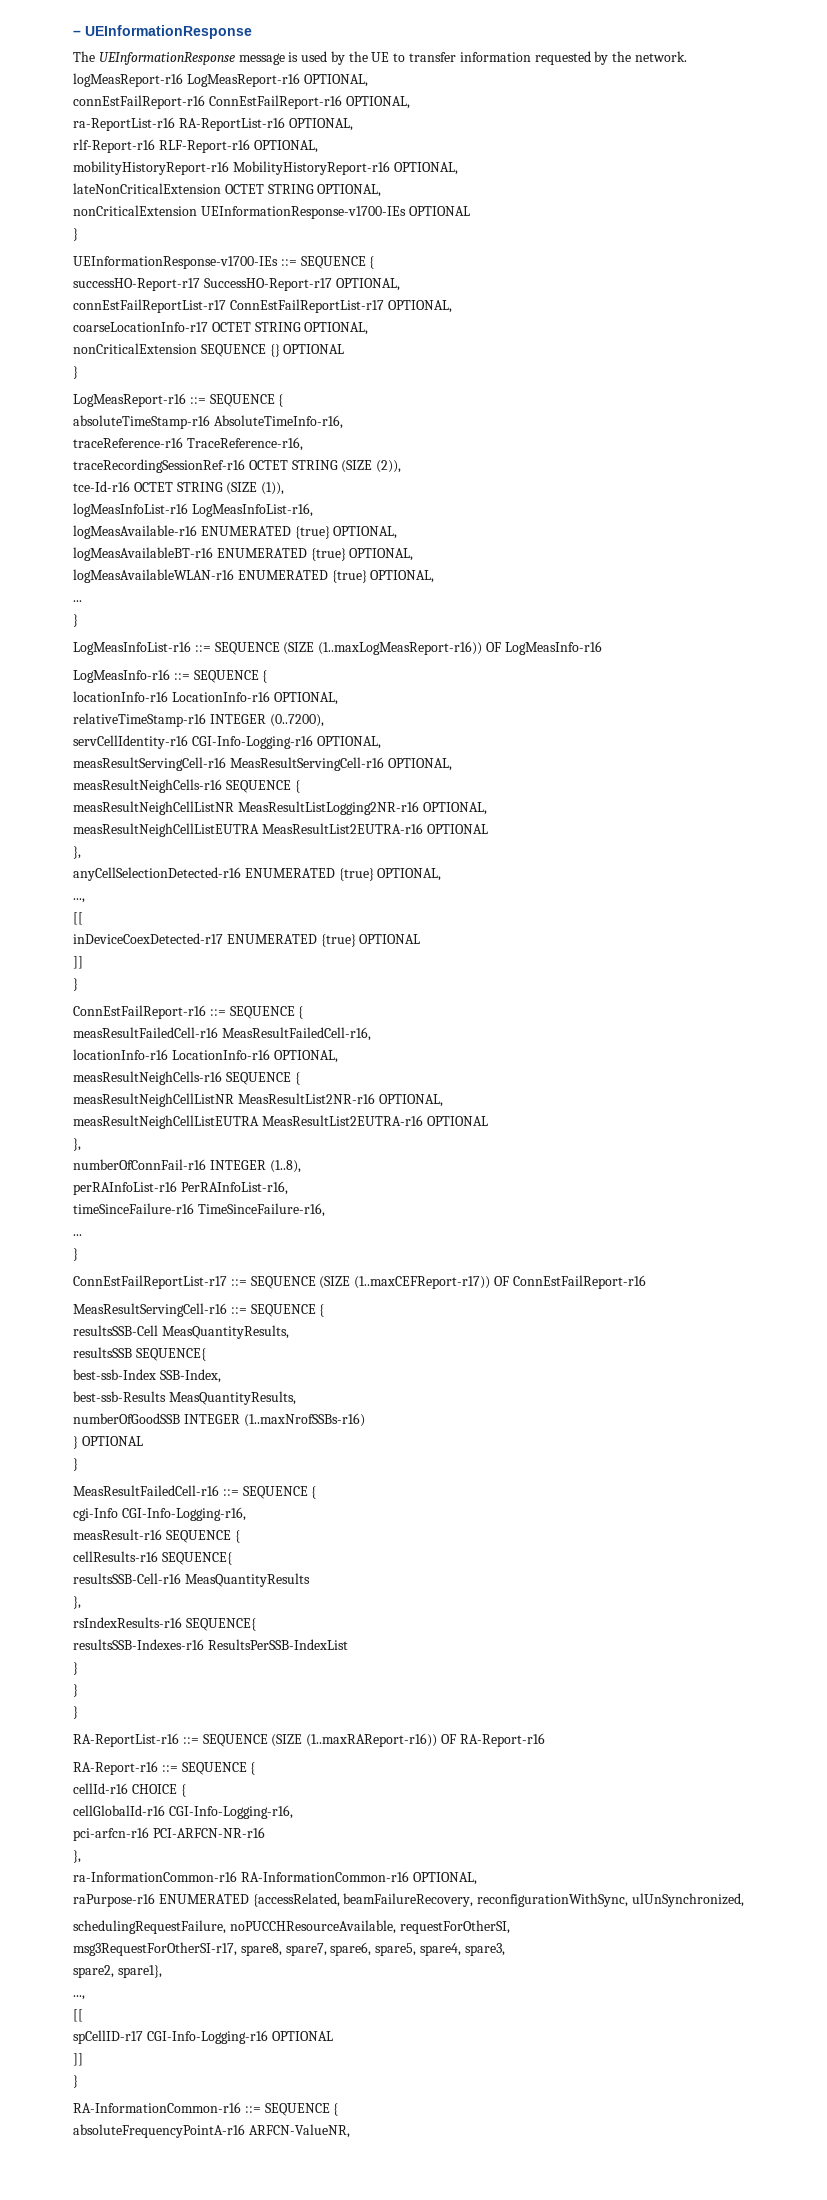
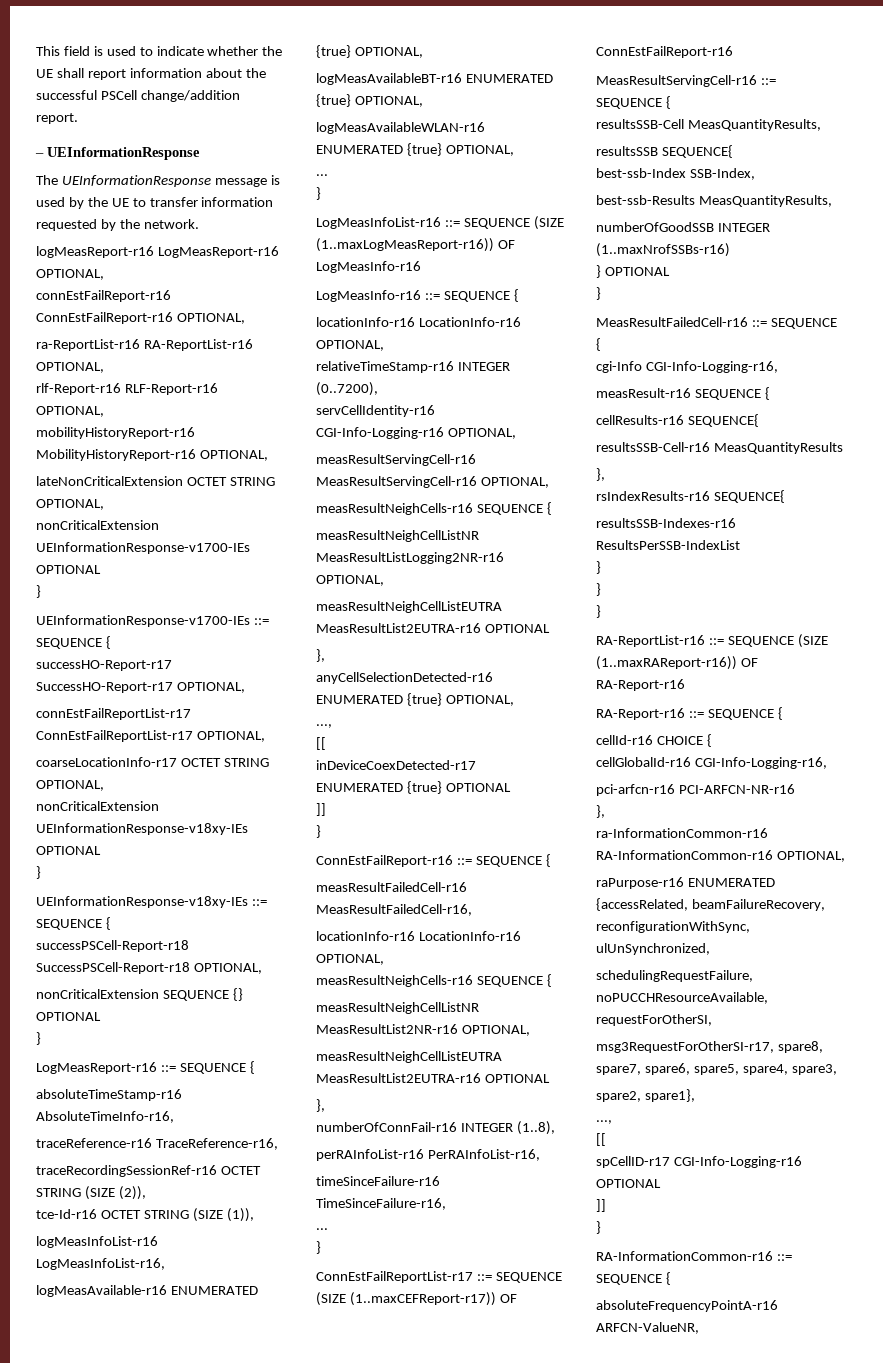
+ This field is used to indicate whether the UE shall report information about the successful PSCell change/addition report.
+ nonCriticalExtension UEInformationResponse-v18xy-IEs OPTIONAL
+ }
+ UEInformationResponse-v18xy-IEs ::= SEQUENCE {
+ successPSCell-Report-r18 SuccessPSCell-Report-r18 OPTIONAL,

